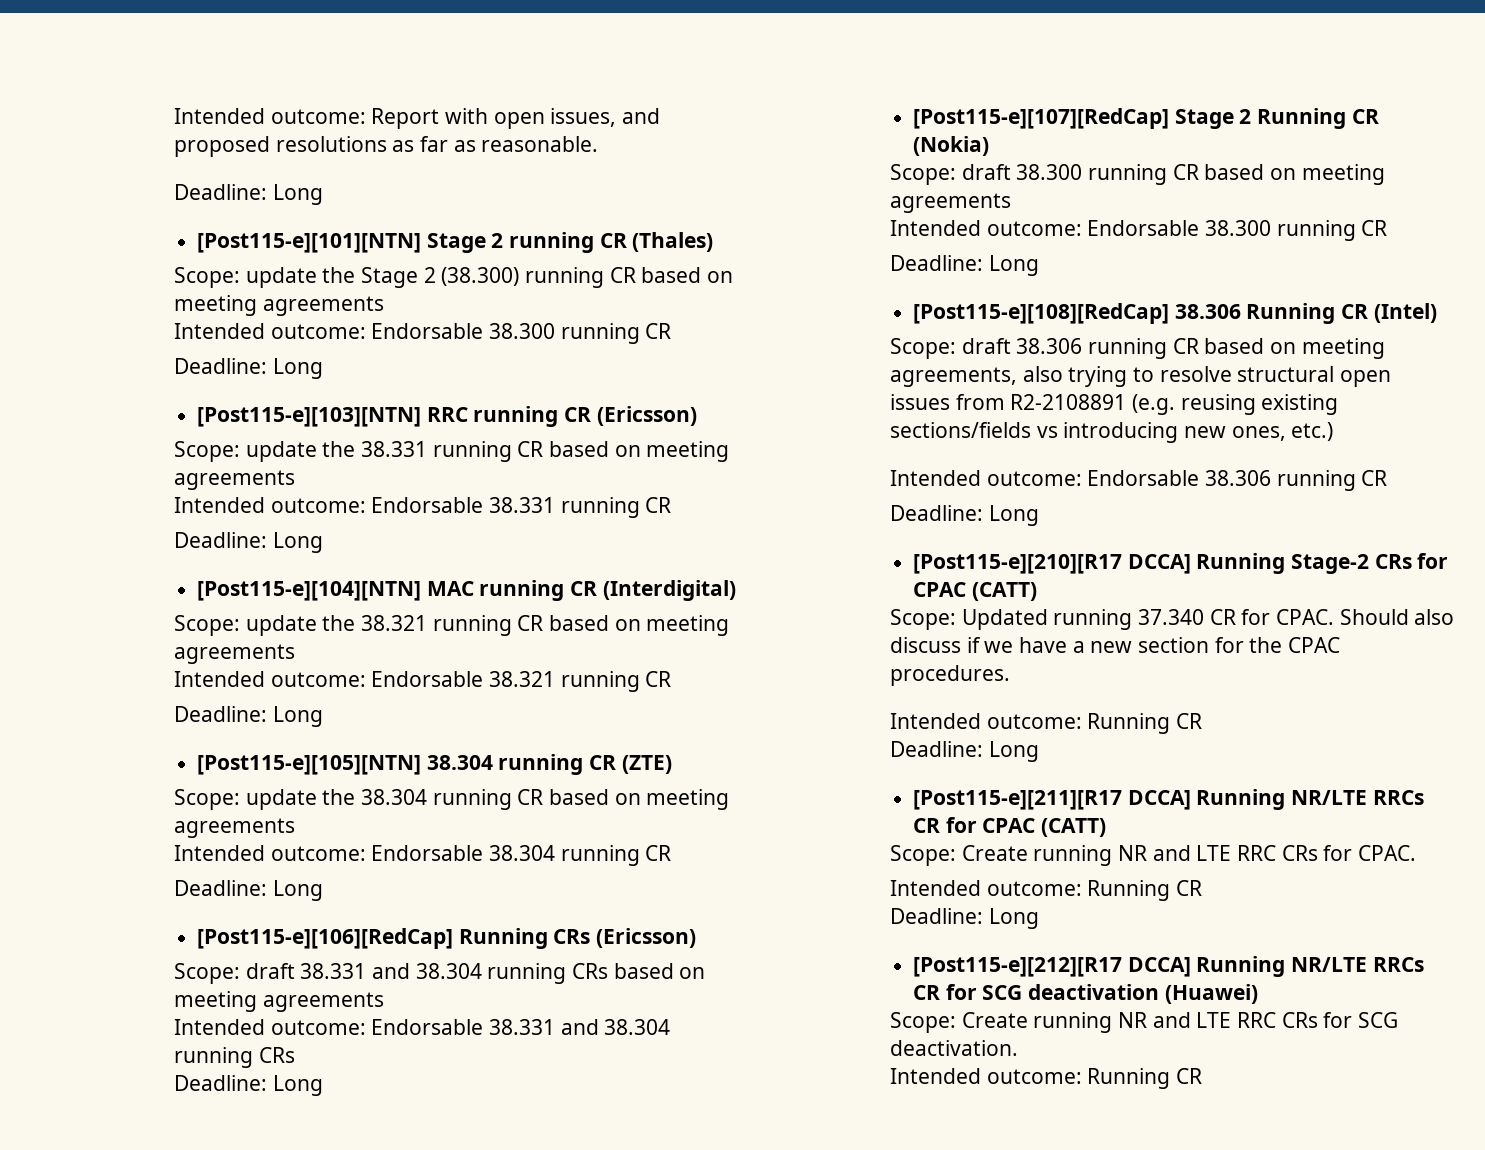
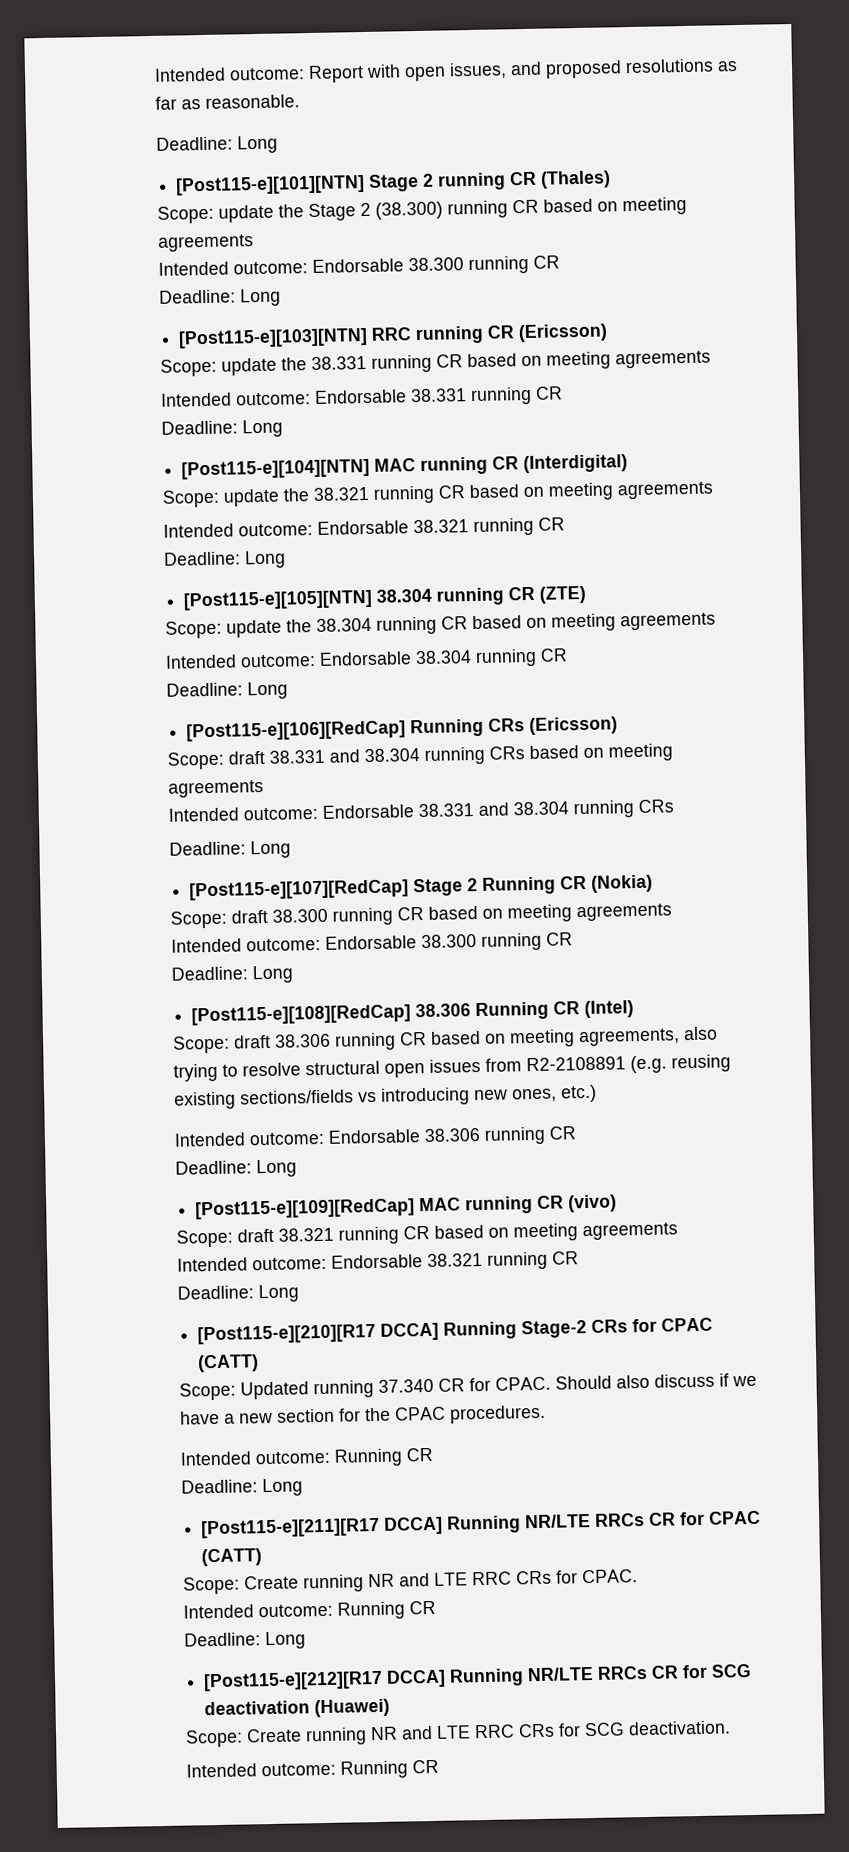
+ [Post115-e][109][RedCap] MAC running CR (vivo)
+ Scope: draft 38.321 running CR based on meeting agreements
+ Intended outcome: Endorsable 38.321 running CR
+ Deadline: Long

